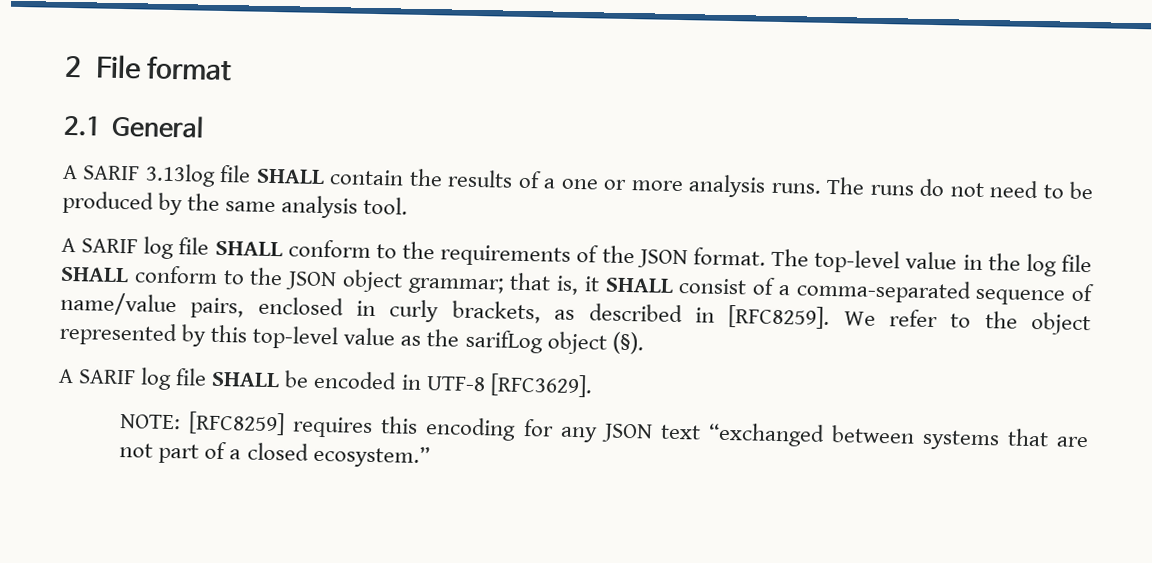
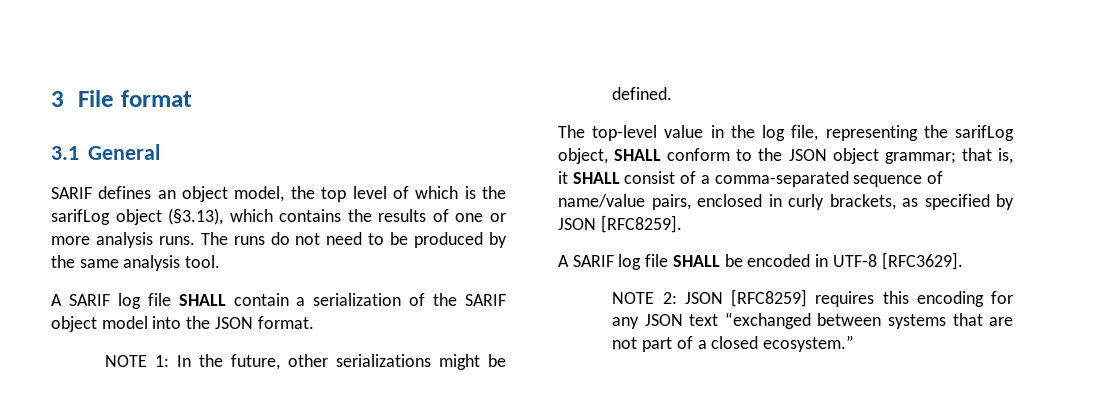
- 2 File format
+ 3 File format
- 2.1 General
+ 3.1 General
- A SARIF 3.13log file SHALL contain the results of a one or more analysis runs.
+ SARIF defines an object model, the top level of which is the sarifLog object (§3.13), which contains the results of one or more analysis runs.
- A SARIF log file SHALL conform to the requirements of the JSON format. The top-level value in the log file SHALL conform to the JSON object grammar; that is, it SHALL consist of a comma-separated sequence of name/value pairs, enclosed in curly brackets, as described in [RFC8259]. We refer to the object represented by this top-level value as the sarifLog object (§).
+ A SARIF log file SHALL contain a serialization of the SARIF object model into the JSON format.
+ NOTE 1: In the future, other serializations might be defined.
+ The top-level value in the log file, representing the sarifLog object, SHALL conform to the JSON object grammar; that is, it SHALL consist of a comma-separated sequence of name/value pairs, enclosed in curly brackets, as specified by JSON [RFC8259].
- NOTE: [RFC8259] requires this encoding for any JSON text “exchanged between systems that are not part of a closed ecosystem.”
+ NOTE 2: JSON [RFC8259] requires this encoding for any JSON text “exchanged between systems that are not part of a closed ecosystem.”

